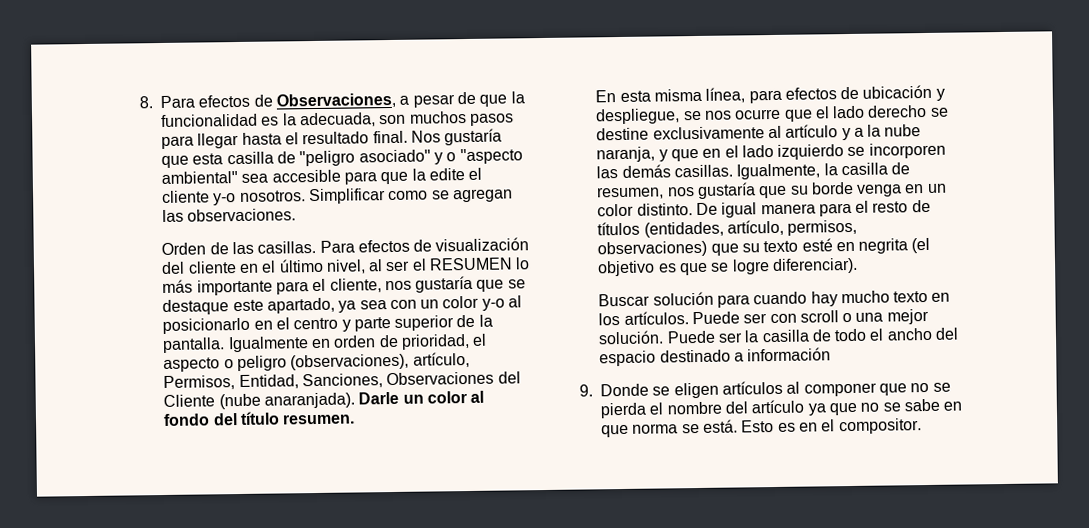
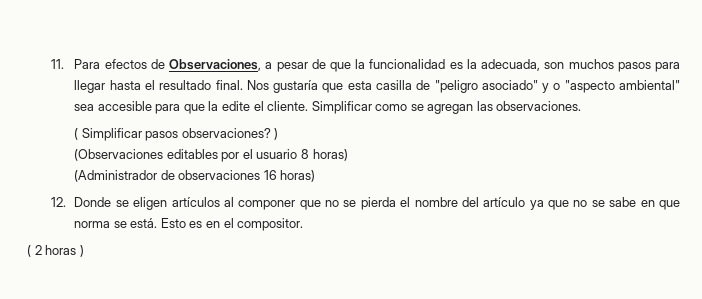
- 8. Para efectos de Observaciones, a pesar de que la funcionalidad es la adecuada, son muchos pasos para llegar hasta el resultado final.
+ 11. Para efectos de Observaciones, a pesar de que la funcionalidad es la adecuada, son muchos pasos para llegar hasta el resultado final.
- Nos gustaría que esta casilla de "peligro asociado" y o "aspecto ambiental" sea accesible para que la edite el cliente y-o nosotros.
+ Nos gustaría que esta casilla de "peligro asociado" y o "aspecto ambiental" sea accesible para que la edite el cliente.
- Orden de las casillas. Para efectos de visualización del cliente en el último nivel, al ser el RESUMEN lo más importante para el cliente, nos gustaría que se destaque este apartado, ya sea con un color y-o al posicionarlo en el centro y parte superior de la pantalla. Igualmente en orden de prioridad, el aspecto o peligro (observaciones), artículo, Permisos, Entidad, Sanciones, Observaciones del Cliente (nube anaranjada). Darle un color al fondo del título resumen.
- En esta misma línea, para efectos de ubicación y despliegue, se nos ocurre que el lado derecho se destine exclusivamente al artículo y a la nube naranja, y que en el lado izquierdo se incorporen las demás casillas. Igualmente, la casilla de resumen, nos gustaría que su borde venga en un color distinto. De igual manera para el resto de títulos (entidades, artículo, permisos, observaciones) que su texto esté en negrita (el objetivo es que se logre diferenciar).
- Buscar solución para cuando hay mucho texto en los artículos. Puede ser con scroll o una mejor solución. Puede ser la casilla de todo el ancho del espacio destinado a información
- 9. Donde se eligen artículos al componer que no se pierda el nombre del artículo ya que no se sabe en que norma se está.
+ ( Simplificar pasos observaciones? )
+ (Observaciones editables por el usuario 8 horas)
+ (Administrador de observaciones 16 horas)
+ 12. Donde se eligen artículos al componer que no se pierda el nombre del artículo ya que no se sabe en que norma se está.
+ ( 2 horas )

